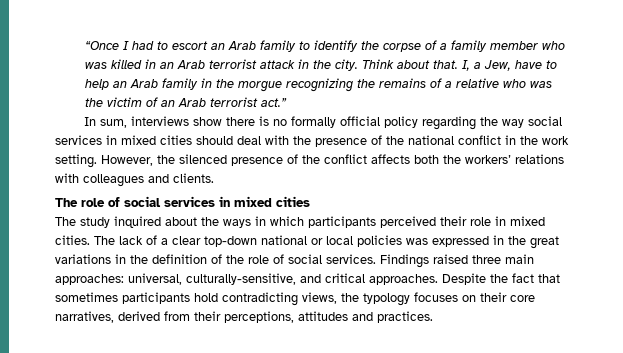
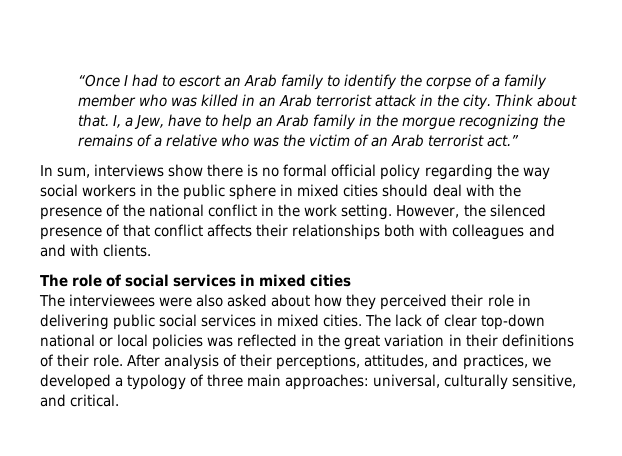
- In sum, interviews show there is no formally official policy regarding the way social services in mixed cities should deal with the presence of the national conflict in the work setting.
+ In sum, interviews show there is no formal official policy regarding the way social workers in the public sphere in mixed cities should deal with the presence of the national conflict in the work setting.
- However, the silenced presence of the conflict affects both the workers’ relations with colleagues and clients.
+ However, the silenced presence of that conflict affects their relationships both with colleagues and and with clients.
- The study inquired about the ways in which participants perceived their role in mixed cities.
+ The interviewees were also asked about how they perceived their role in delivering public social services in mixed cities.
- The lack of a clear top-down national or local policies was expressed in the great variations in the definition of the role of social services. Findings raised three main approaches: universal, culturally-sensitive, and critical approaches. Despite the fact that sometimes participants hold contradicting views, the typology focuses on their core narratives, derived from their perceptions, attitudes and practices.
+ The lack of clear top-down national or local policies was reflected in the great variation in their definitions of their role. After analysis of their perceptions, attitudes, and practices, we developed a typology of three main approaches: universal, culturally sensitive, and critical.

